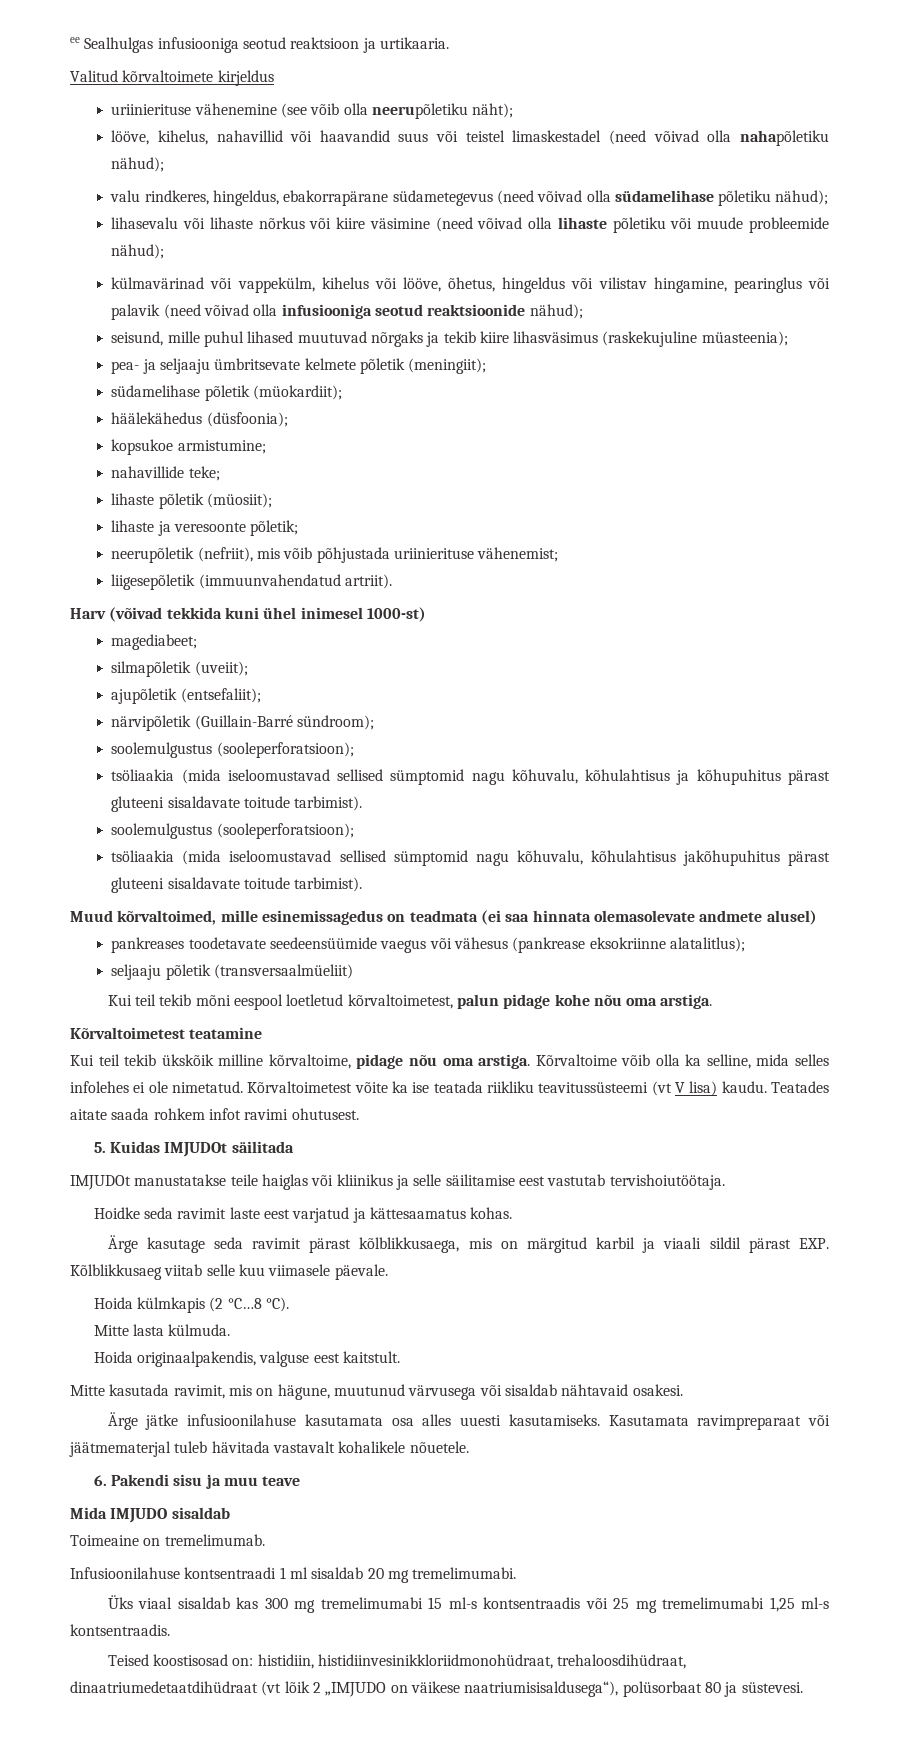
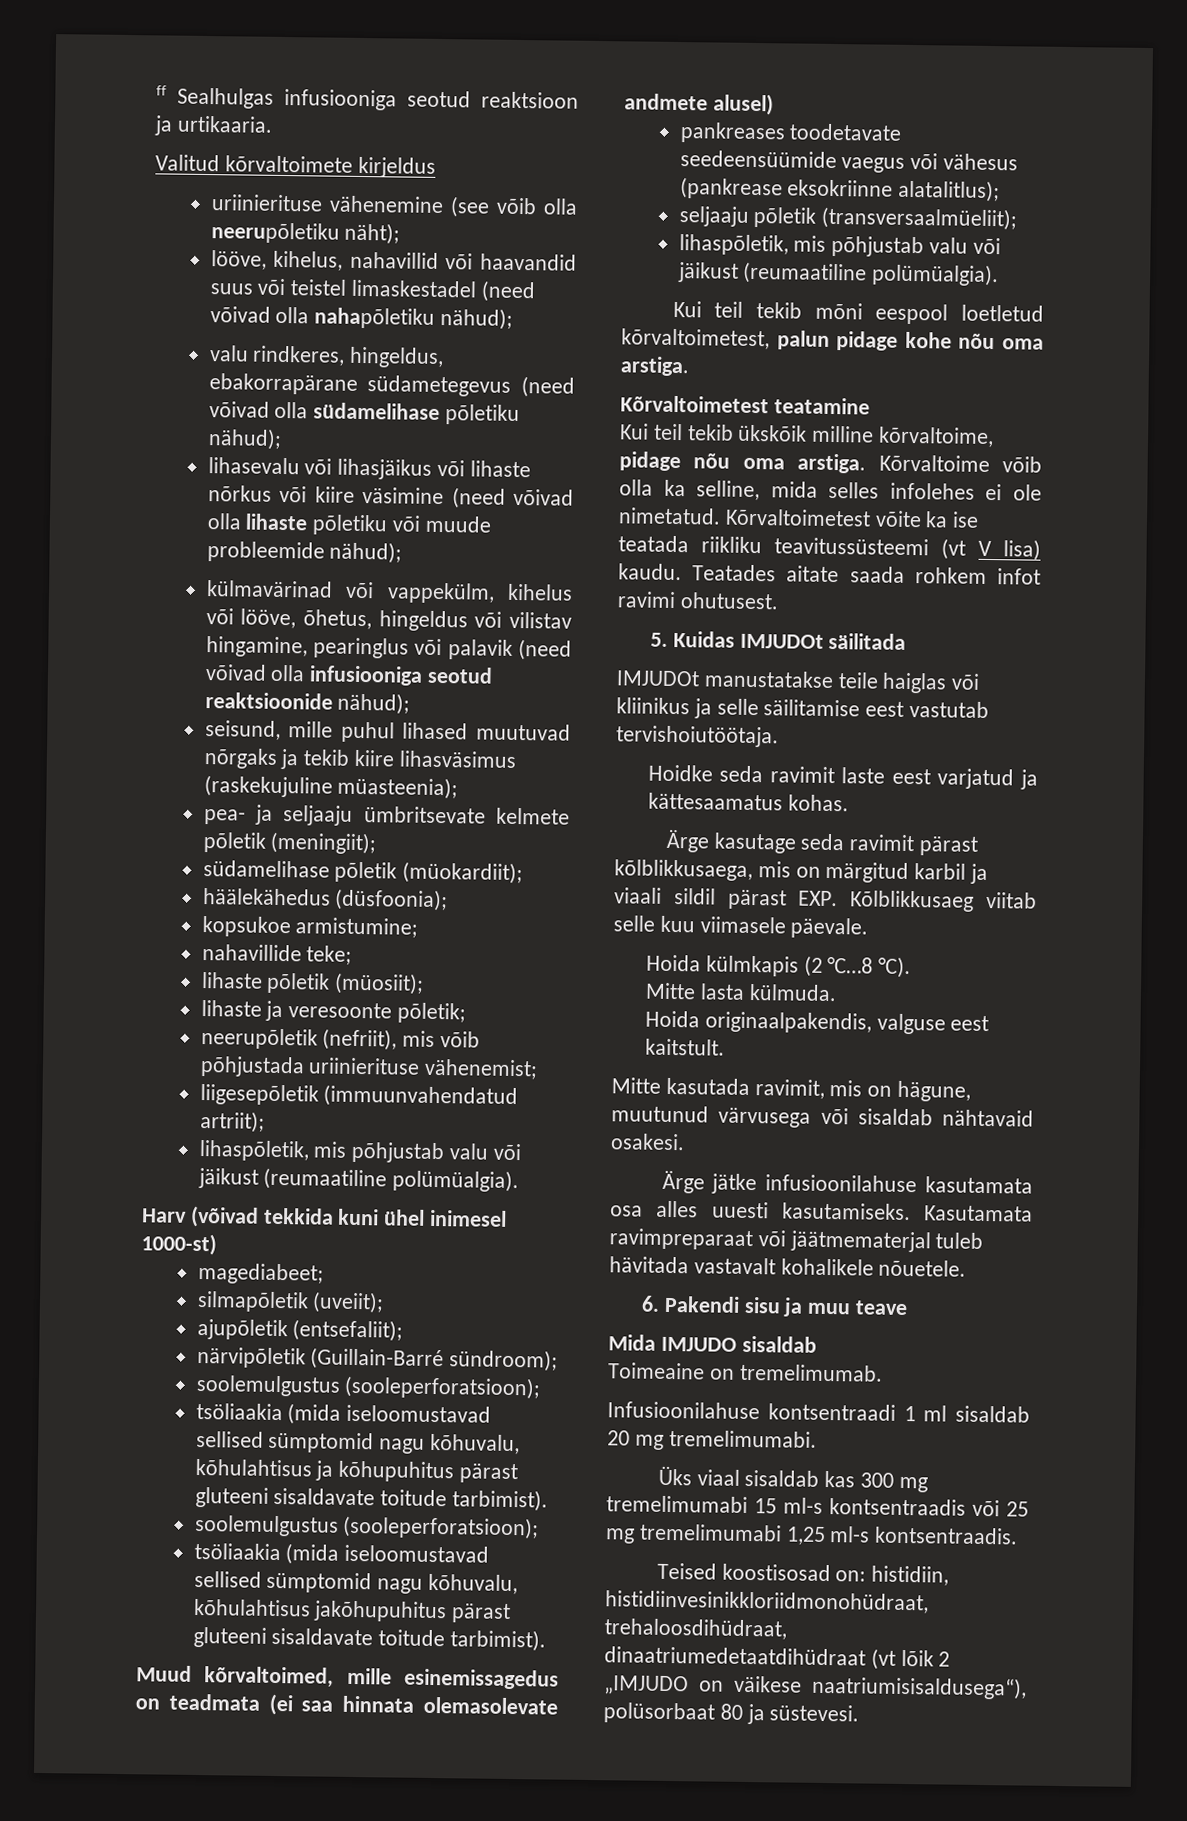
- ee Sealhulgas infusiooniga seotud reaktsioon ja urtikaaria.
+ ff Sealhulgas infusiooniga seotud reaktsioon ja urtikaaria.
- lihasevalu või lihaste nõrkus või kiire väsimine (need võivad olla lihaste põletiku või muude probleemide nähud);
+ lihasevalu või lihasjäikus või lihaste nõrkus või kiire väsimine (need võivad olla lihaste põletiku või muude probleemide nähud);
- liigesepõletik (immuunvahendatud artriit).
+ liigesepõletik (immuunvahendatud artriit);
+ lihaspõletik, mis põhjustab valu või jäikust (reumaatiline polümüalgia).
- seljaaju põletik (transversaalmüeliit)
+ seljaaju põletik (transversaalmüeliit);
+ lihaspõletik, mis põhjustab valu või jäikust (reumaatiline polümüalgia).

